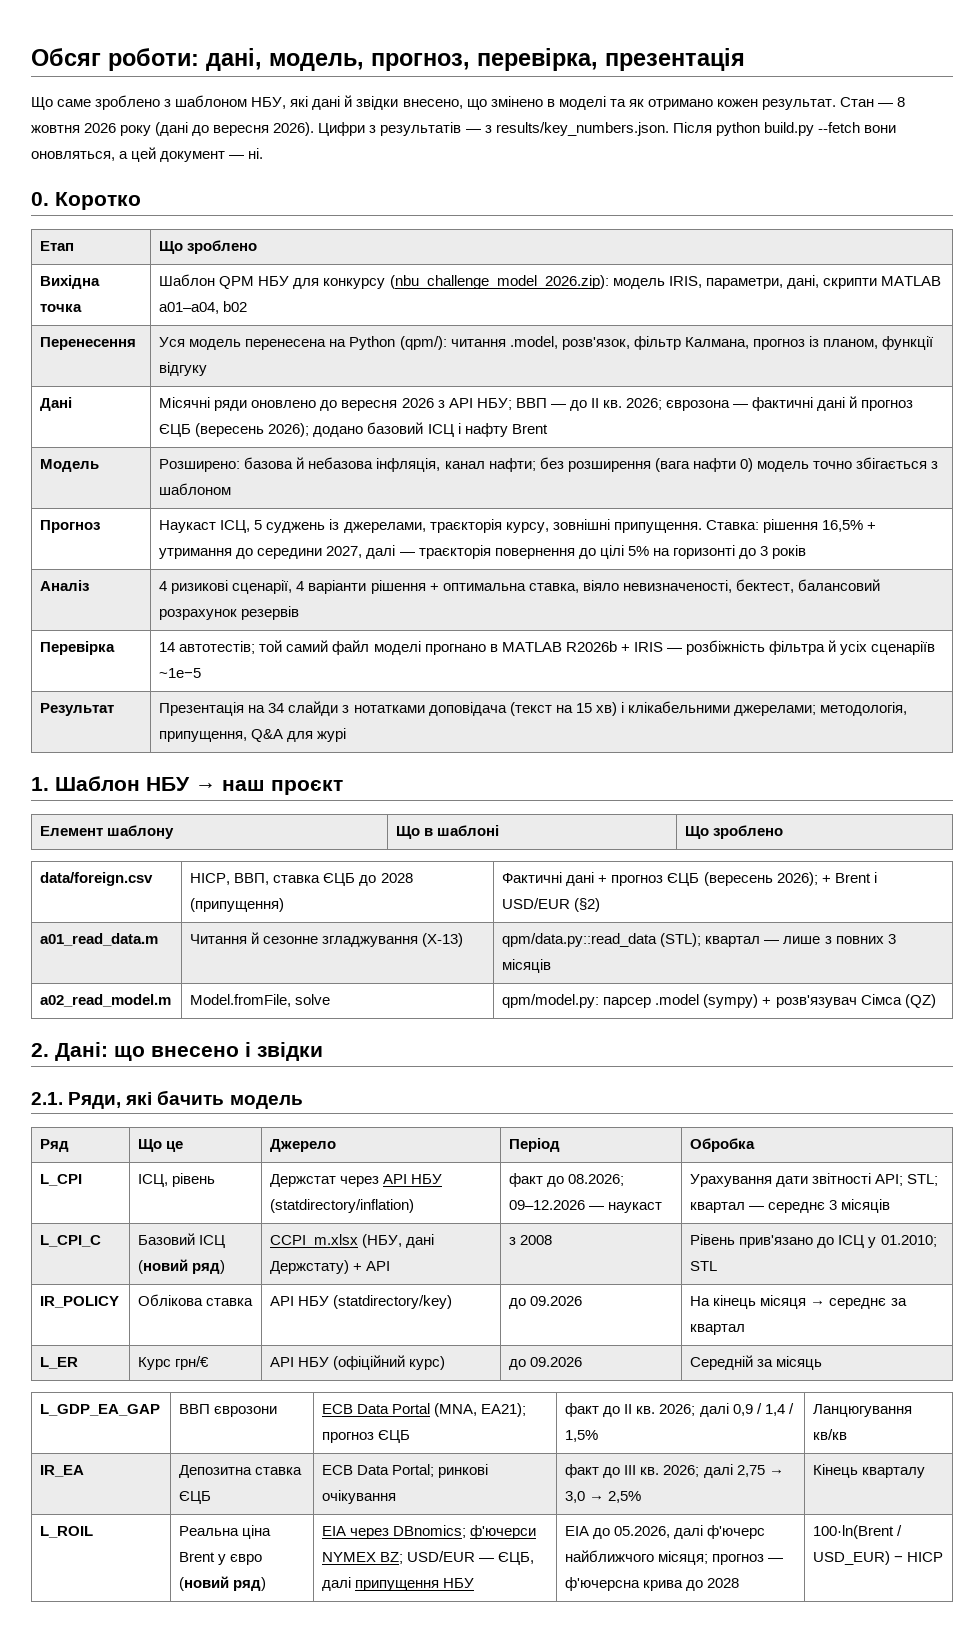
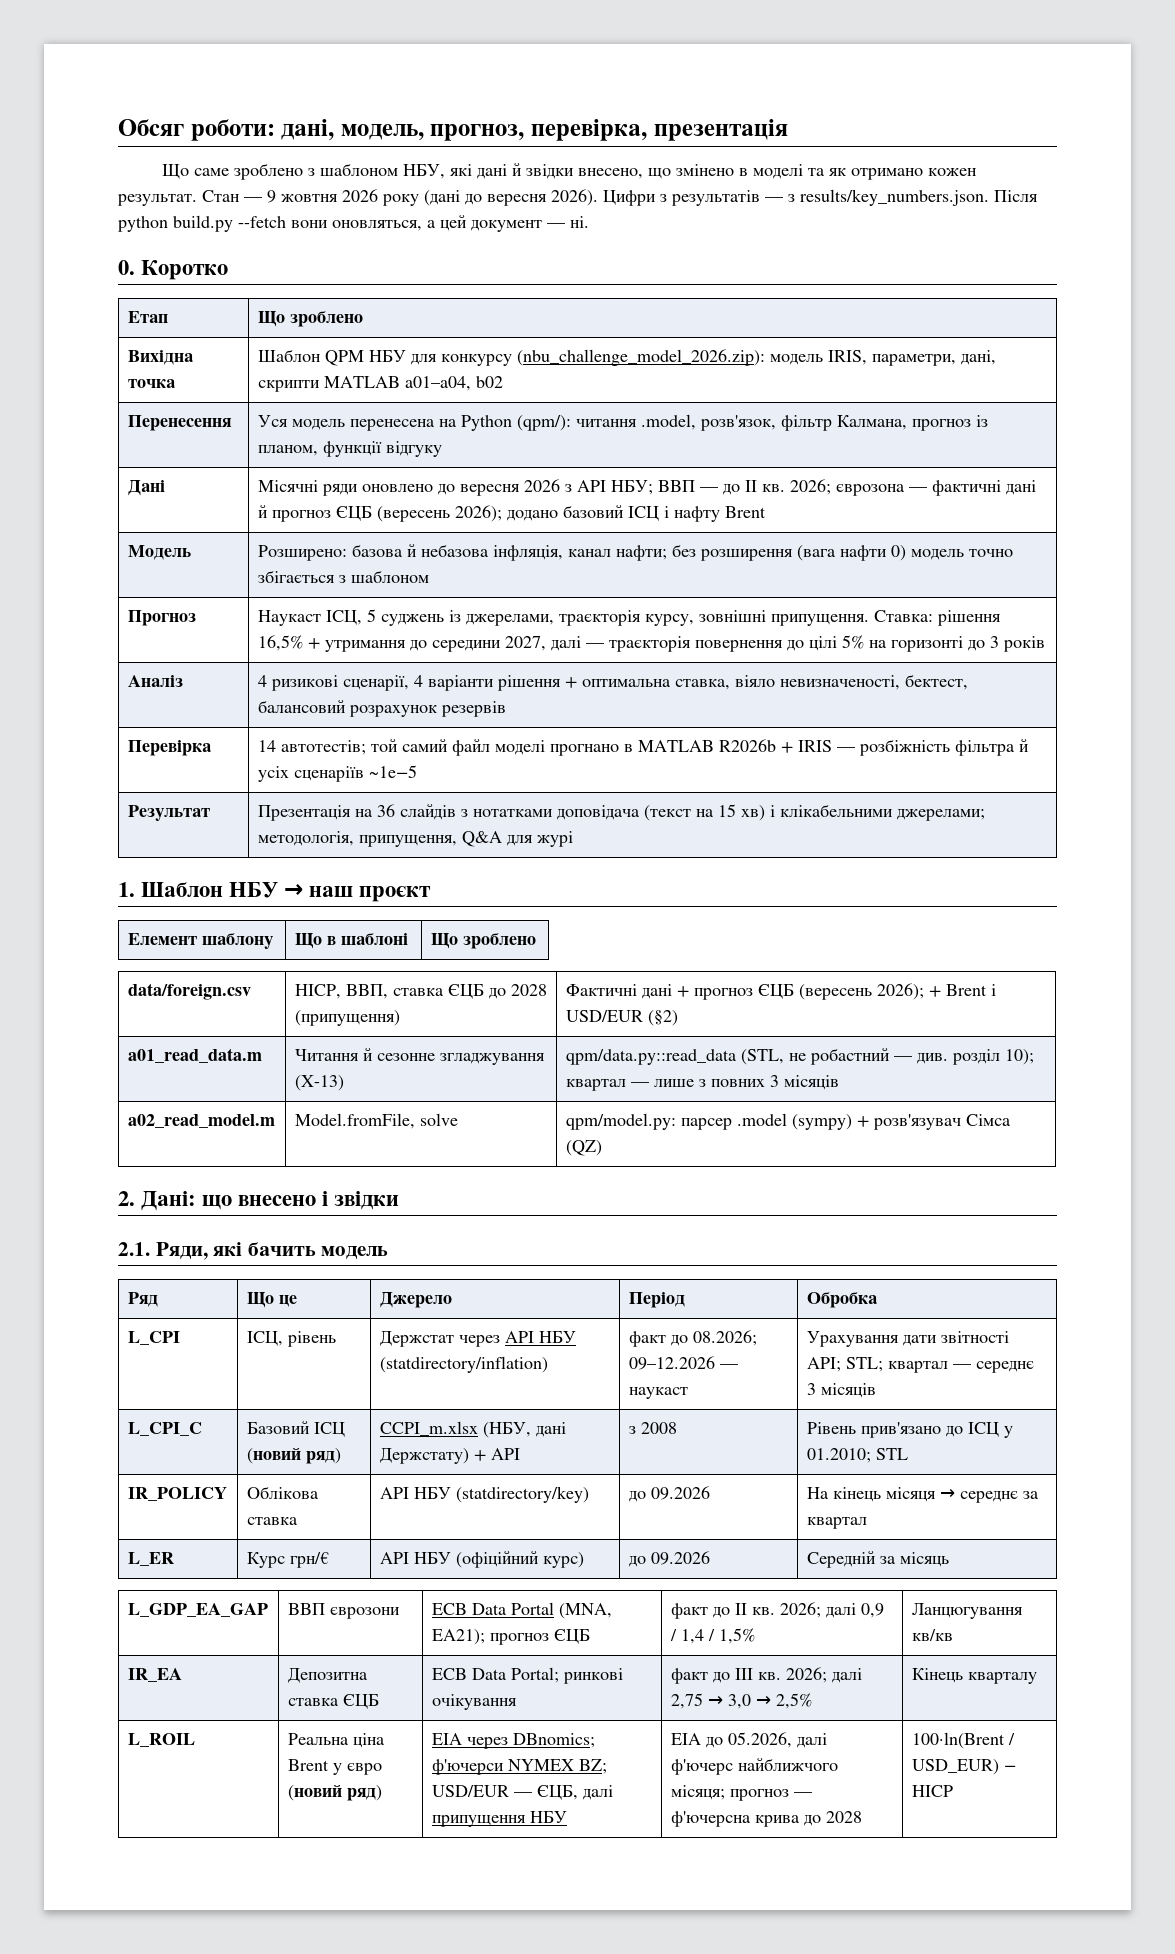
- Стан — 8 жовтня 2026 року (дані до вересня 2026).
+ Стан — 9 жовтня 2026 року (дані до вересня 2026).
- Результат | Презентація на 34 слайди з нотатками доповідача (текст на 15 хв) і клікабельними джерелами; методологія, припущення, Q&A для журі
+ Результат | Презентація на 36 слайдів з нотатками доповідача (текст на 15 хв) і клікабельними джерелами; методологія, припущення, Q&A для журі
- a01_read_data.m | Читання й сезонне згладжування (X-13) | qpm/data.py::read_data (STL); квартал — лише з повних 3 місяців
+ a01_read_data.m | Читання й сезонне згладжування (X-13) | qpm/data.py::read_data (STL, не робастний — див. розділ 10); квартал — лише з повних 3 місяців

